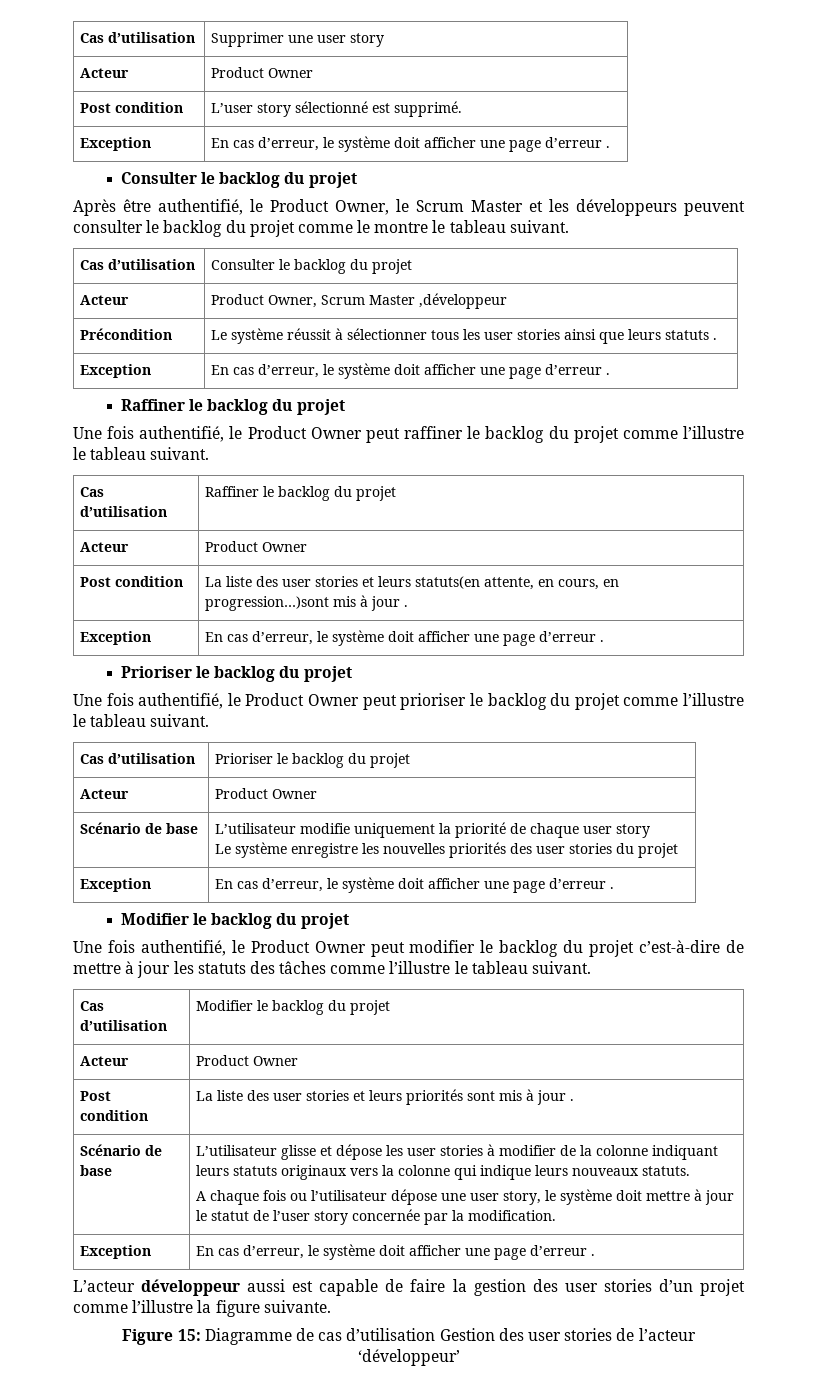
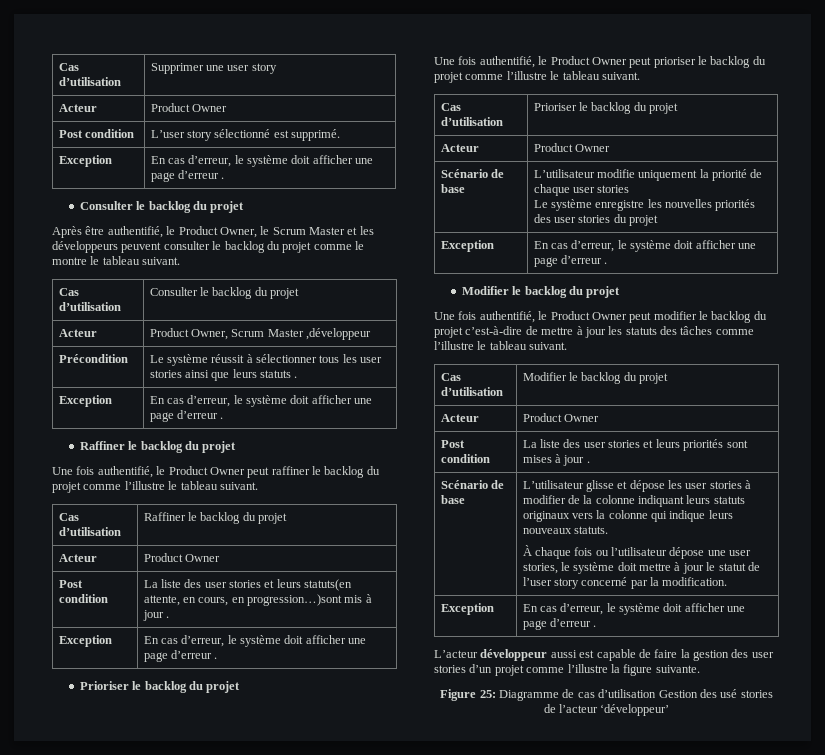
- Scénario de base | L’utilisateur modifie uniquement la priorité de chaque user story
+ Scénario de base | L’utilisateur modifie uniquement la priorité de chaque user stories
- Post condition | La liste des user stories et leurs priorités sont mis à jour .
+ Post condition | La liste des user stories et leurs priorités sont mises à jour .
- A chaque fois ou l’utilisateur dépose une user story, le système doit mettre à jour le statut de l’user story concernée par la modification.
+ À chaque fois ou l’utilisateur dépose une user stories, le système doit mettre à jour le statut de l’user story concerné par la modification.
- Figure 15: Diagramme de cas d’utilisation Gestion des user stories de l’acteur ‘développeur’
+ Figure 25: Diagramme de cas d’utilisation Gestion des usé stories de l’acteur ‘développeur’

